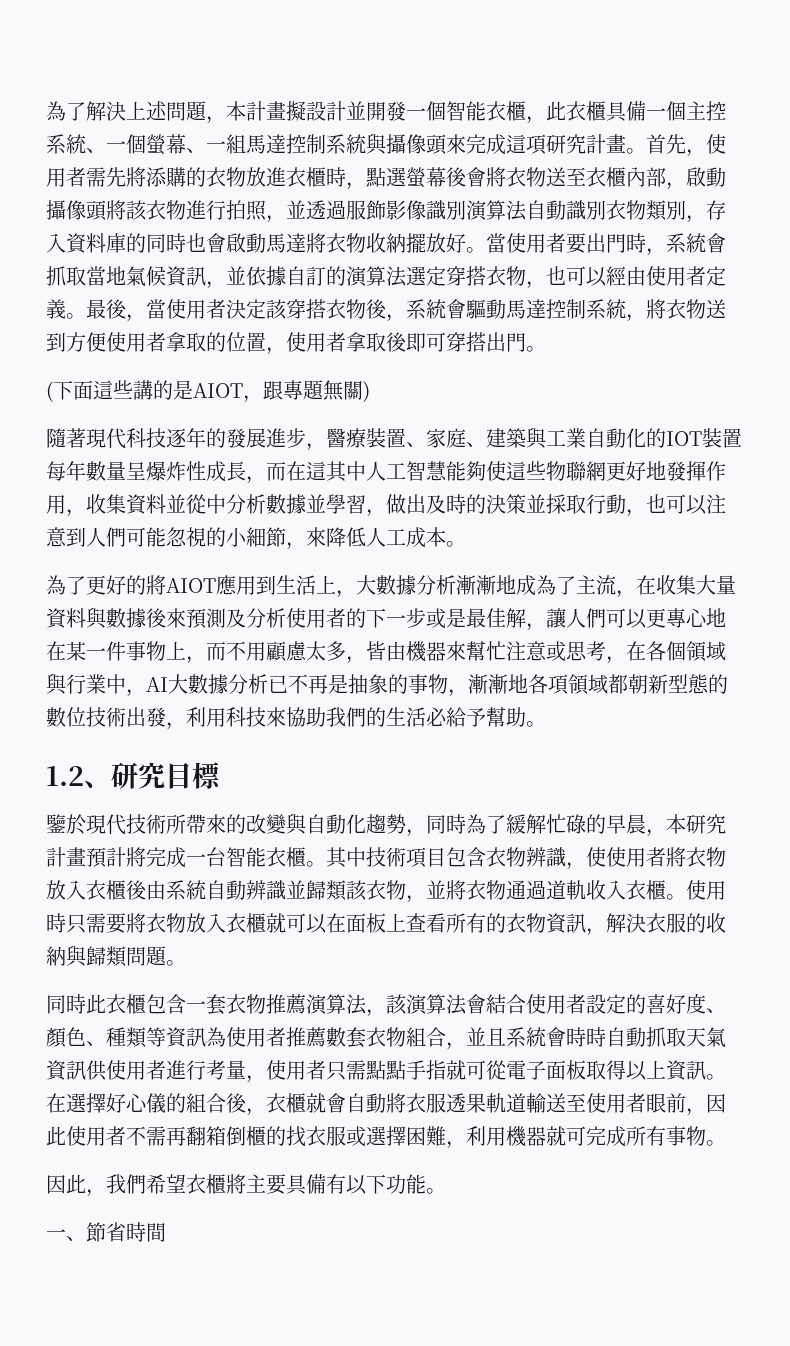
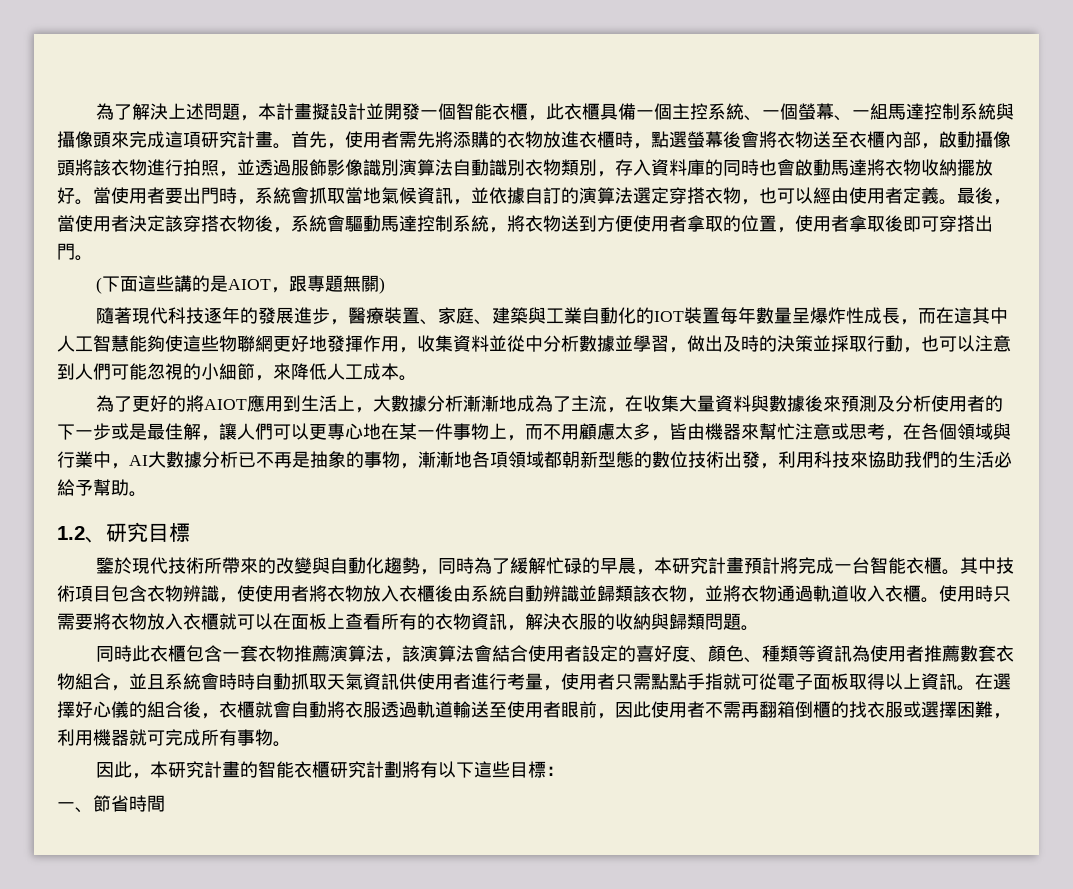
- 其中技術項目包含衣物辨識，使使用者將衣物放入衣櫃後由系統自動辨識並歸類該衣物，並將衣物通過道軌收入衣櫃。
+ 其中技術項目包含衣物辨識，使使用者將衣物放入衣櫃後由系統自動辨識並歸類該衣物，並將衣物通過軌道收入衣櫃。
- 在選擇好心儀的組合後，衣櫃就會自動將衣服透果軌道輸送至使用者眼前，因此使用者不需再翻箱倒櫃的找衣服或選擇困難，利用機器就可完成所有事物。
+ 在選擇好心儀的組合後，衣櫃就會自動將衣服透過軌道輸送至使用者眼前，因此使用者不需再翻箱倒櫃的找衣服或選擇困難，利用機器就可完成所有事物。
- 因此，我們希望衣櫃將主要具備有以下功能。
+ 因此，本研究計畫的智能衣櫃研究計劃將有以下這些目標：

